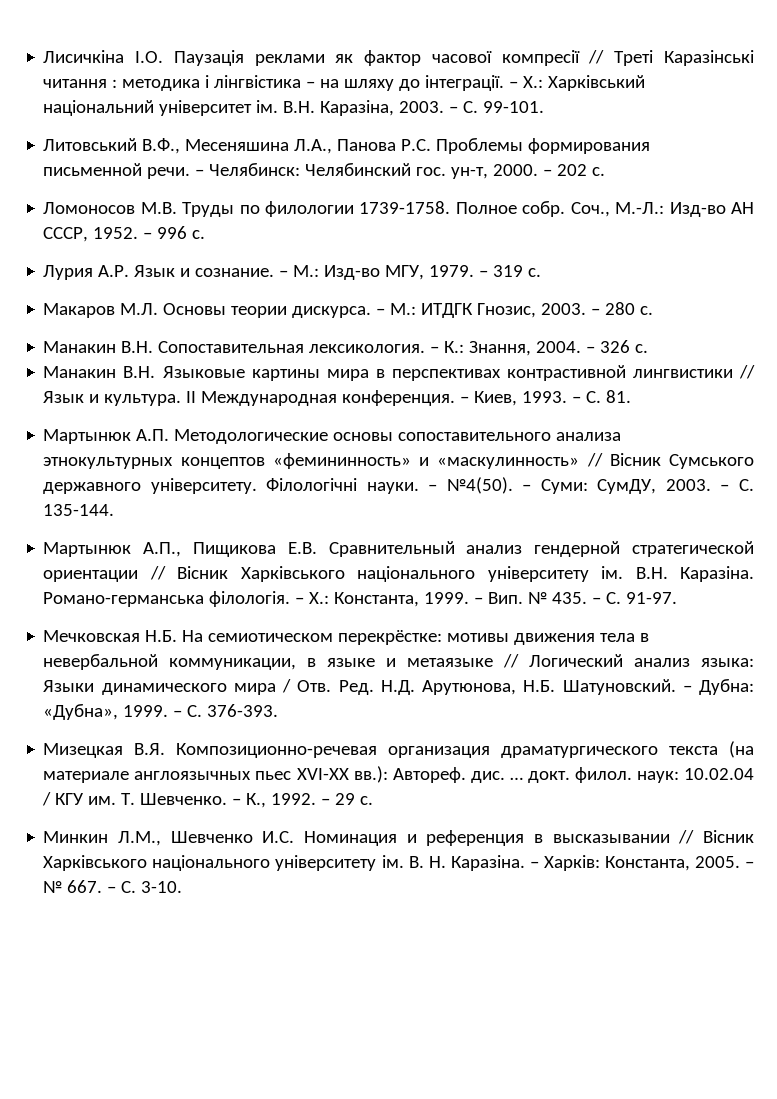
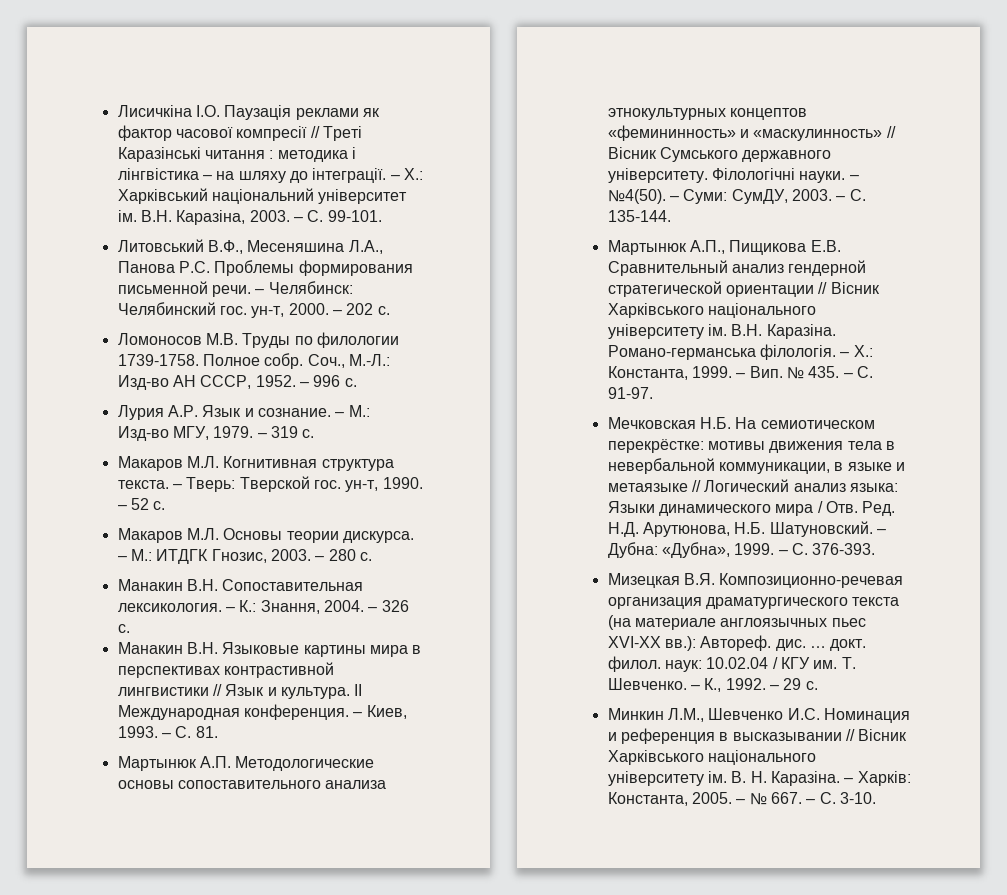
+ Макаров М.Л. Когнитивная структура текста. – Тверь: Тверской гос. ун-т, 1990. – 52 с.

